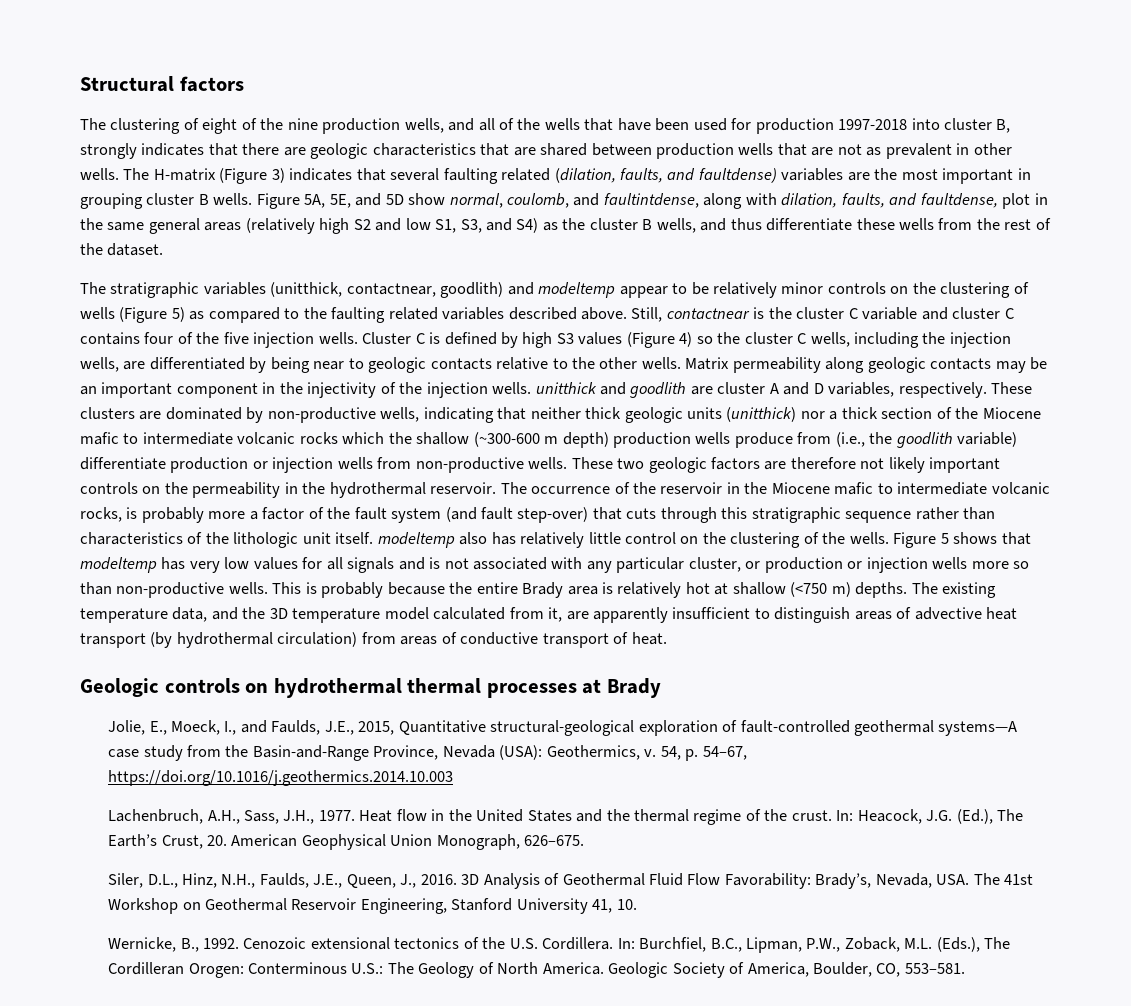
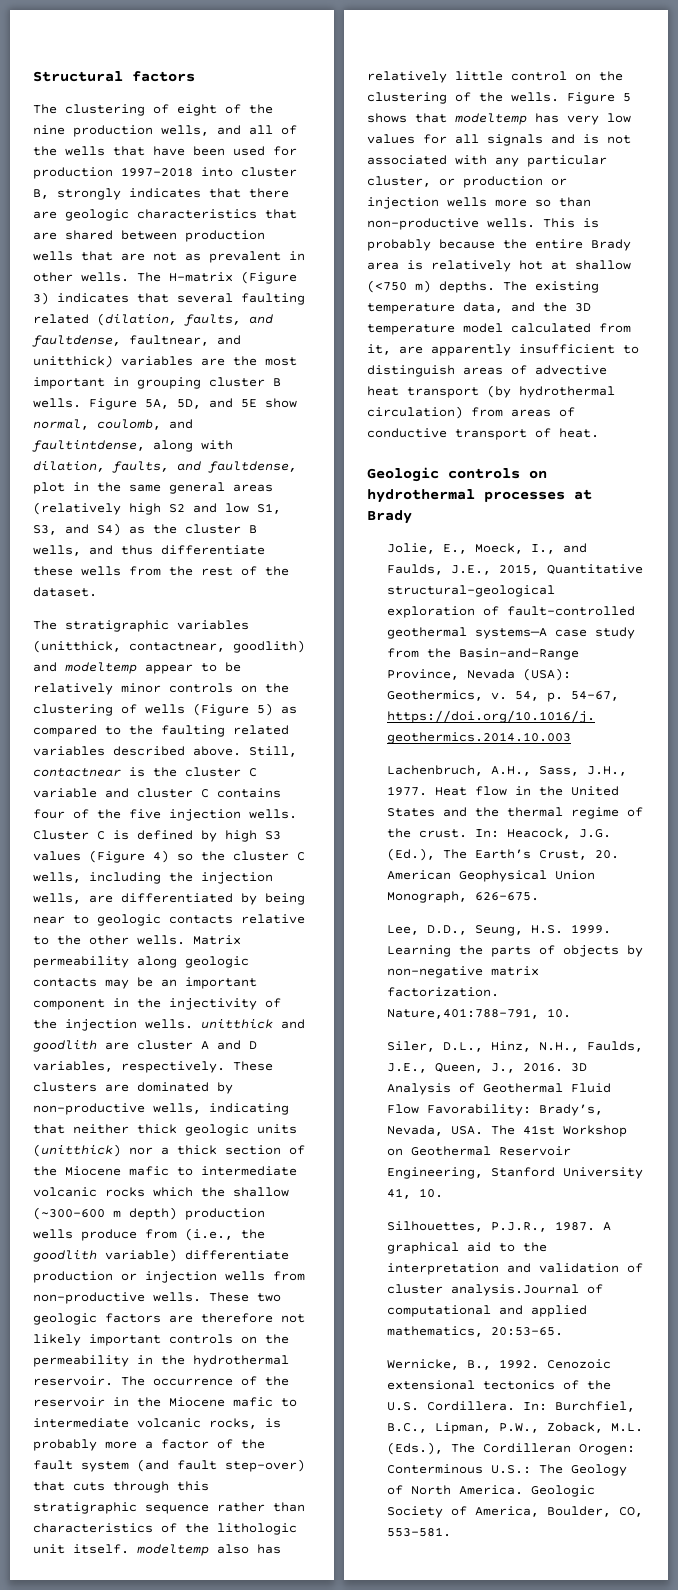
- The H-matrix (Figure 3) indicates that several faulting related (dilation, faults, and faultdense) variables are the most important in grouping cluster B wells.
+ The H-matrix (Figure 3) indicates that several faulting related (dilation, faults, and faultdense, faultnear, and unitthick) variables are the most important in grouping cluster B wells.
- Figure 5A, 5E, and 5D show normal, coulomb, and faultintdense, along with dilation, faults, and faultdense, plot in the same general areas (relatively high S2 and low S1, S3, and S4) as the cluster B wells, and thus differentiate these wells from the rest of the dataset.
+ Figure 5A, 5D, and 5E show normal, coulomb, and faultintdense, along with dilation, faults, and faultdense, plot in the same general areas (relatively high S2 and low S1, S3, and S4) as the cluster B wells, and thus differentiate these wells from the rest of the dataset.
- Geologic controls on hydrothermal thermal processes at Brady
+ Geologic controls on hydrothermal processes at Brady
+ Lee, D.D., Seung, H.S. 1999. Learning the parts of objects by non-negative matrix factorization. Nature,401:788–791, 10.
+ Silhouettes, P.J.R., 1987. A graphical aid to the interpretation and validation of cluster analysis.Journal of computational and applied mathematics, 20:53–65.

